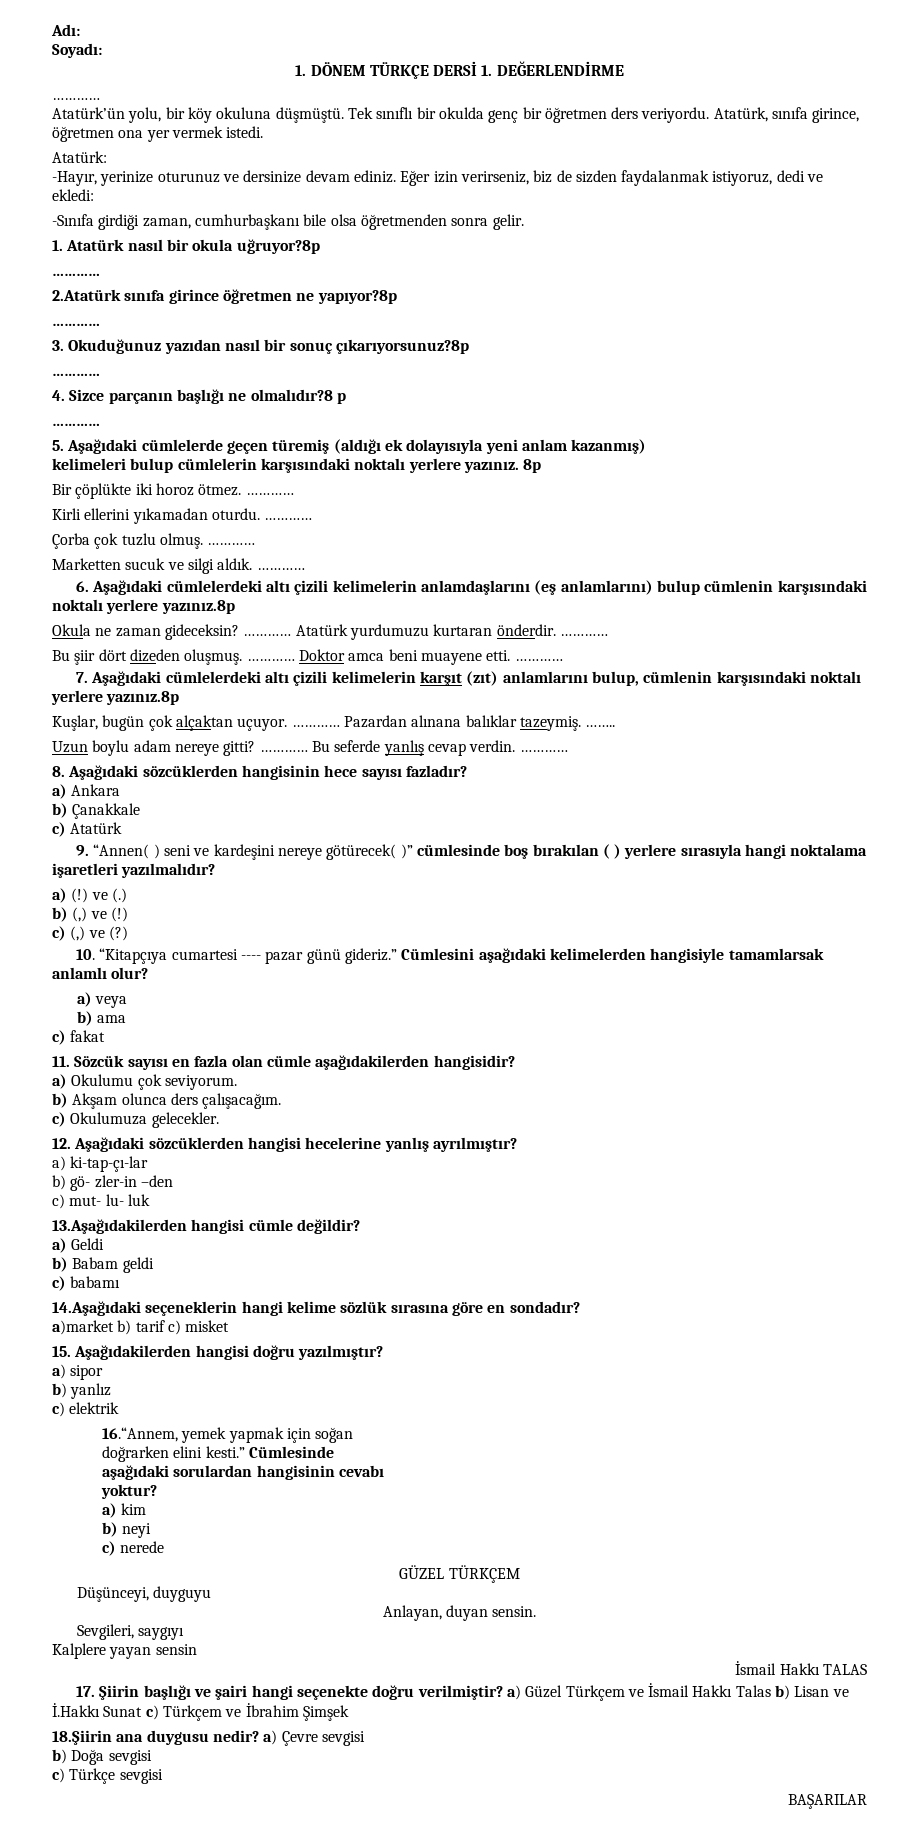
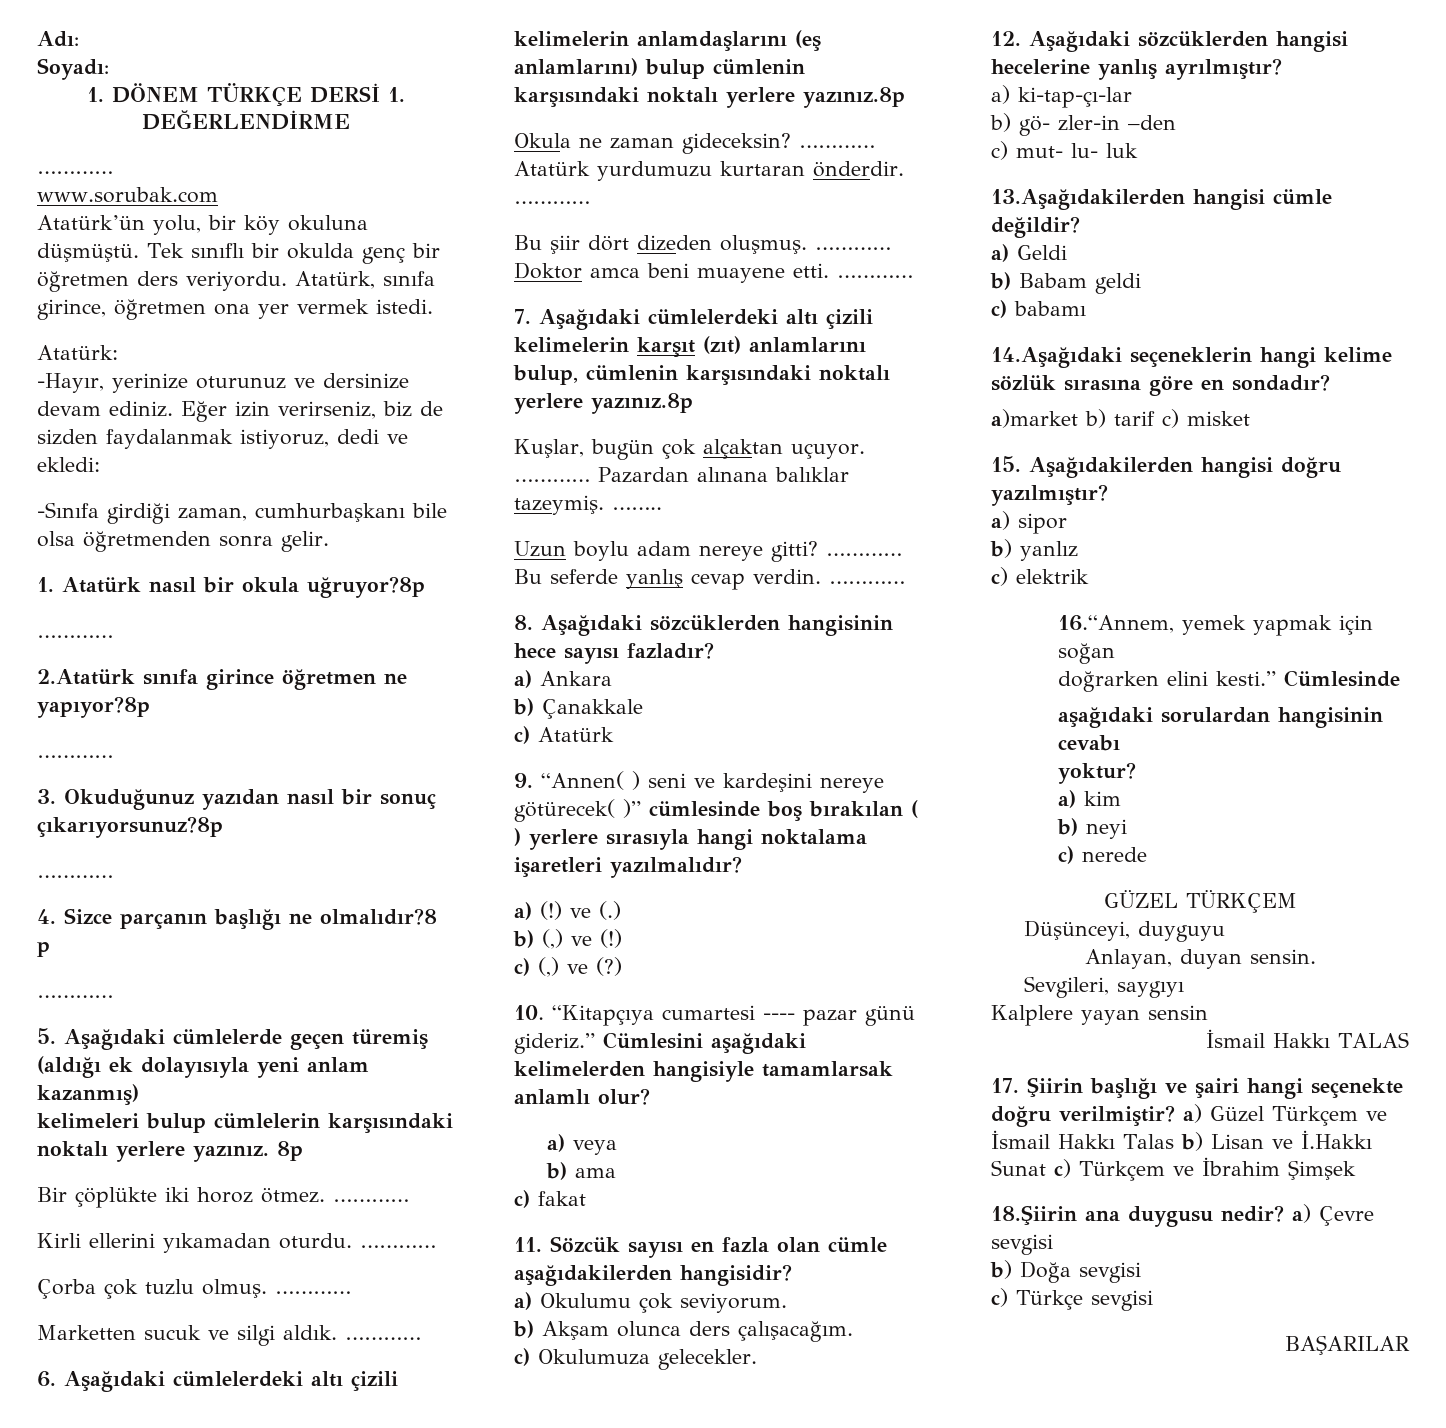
+ www.sorubak.com

